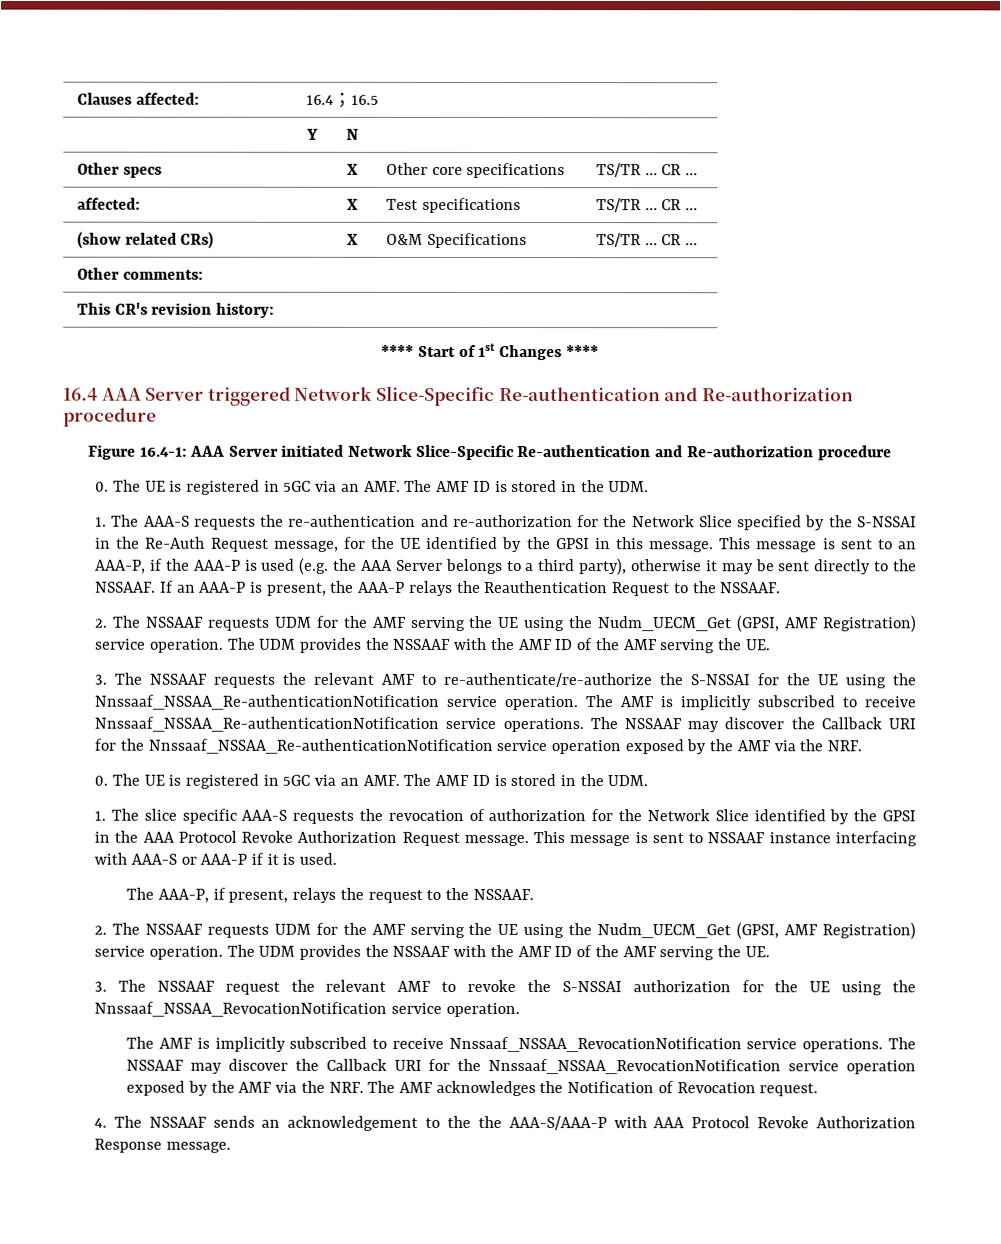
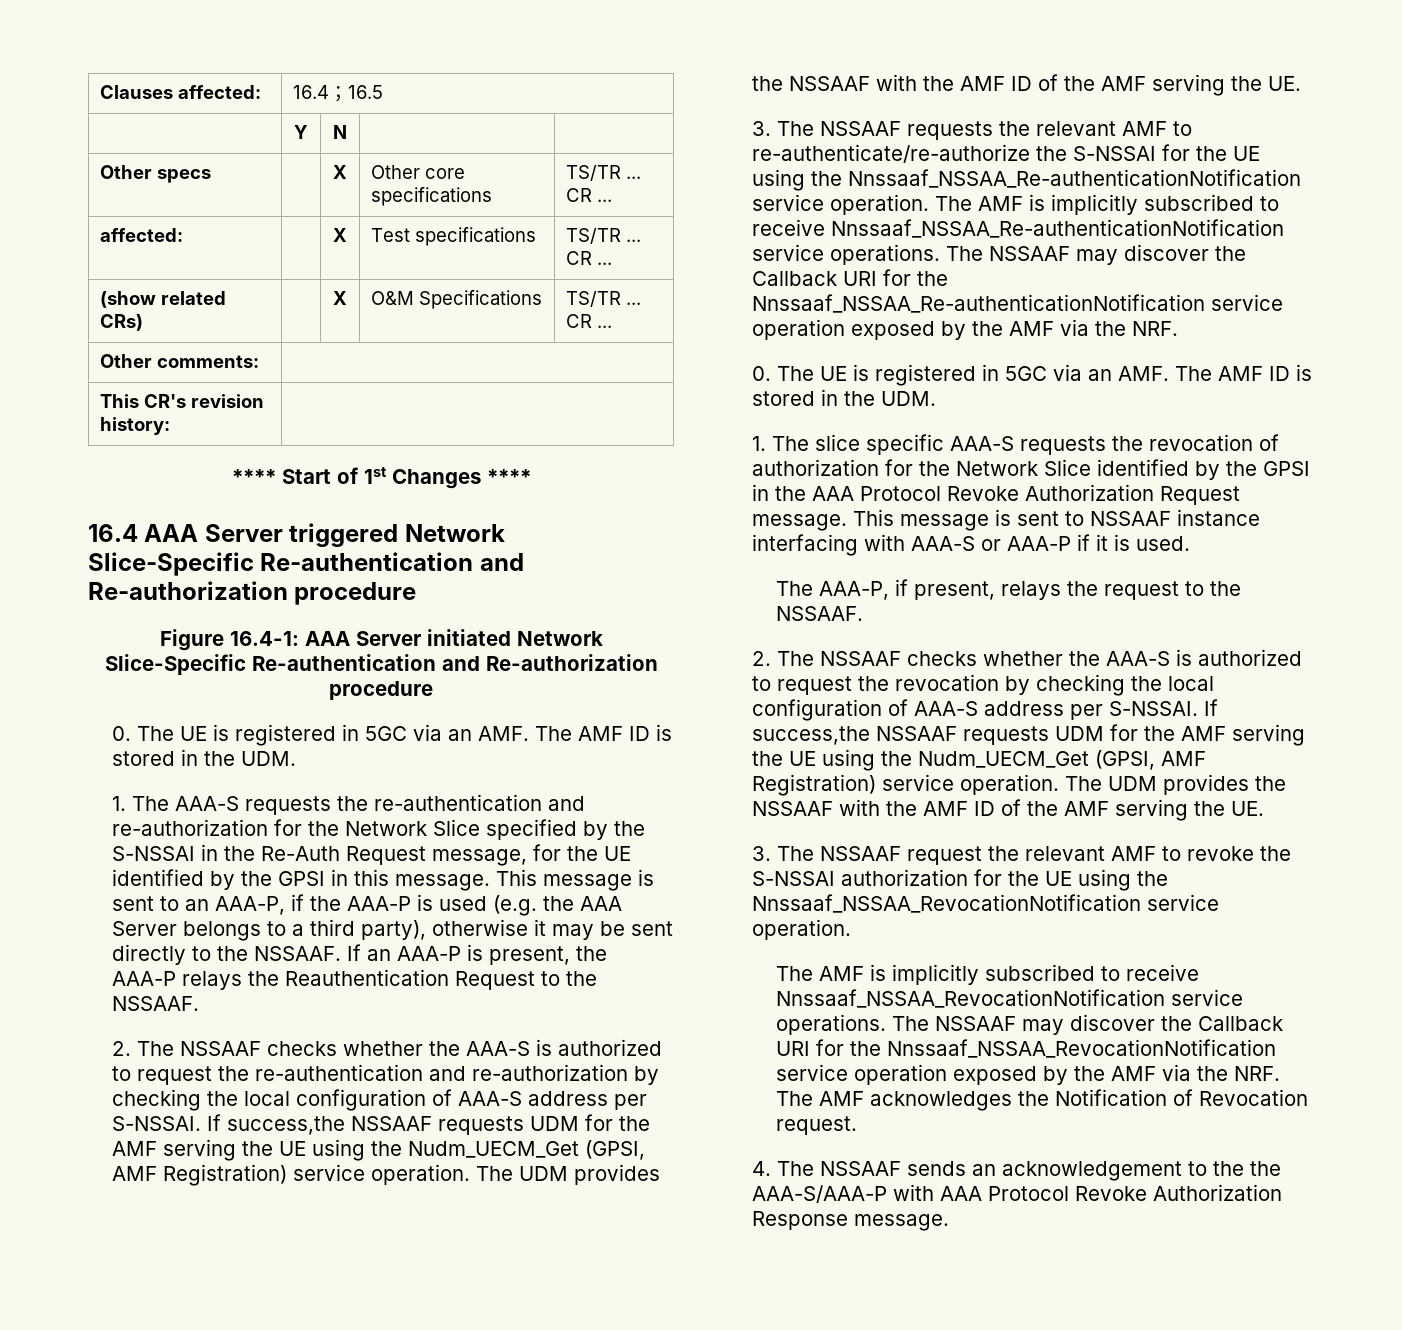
  If an AAA-P is present, the AAA-P relays the Reauthentication Request to the NSSAAF.
- 2. The NSSAAF requests UDM for the AMF serving the UE using the Nudm_UECM_Get (GPSI, AMF Registration) service operation.
+ 2. The NSSAAF checks whether the AAA-S is authorized to request the re-authentication and re-authorization by checking the local configuration of AAA-S address per S-NSSAI. If success,the NSSAAF requests UDM for the AMF serving the UE using the Nudm_UECM_Get (GPSI, AMF Registration) service operation.
  The AAA-P, if present, relays the request to the NSSAAF.
- 2. The NSSAAF requests UDM for the AMF serving the UE using the Nudm_UECM_Get (GPSI, AMF Registration) service operation.
+ 2. The NSSAAF checks whether the AAA-S is authorized to request the revocation by checking the local configuration of AAA-S address per S-NSSAI. If success,the NSSAAF requests UDM for the AMF serving the UE using the Nudm_UECM_Get (GPSI, AMF Registration) service operation.

